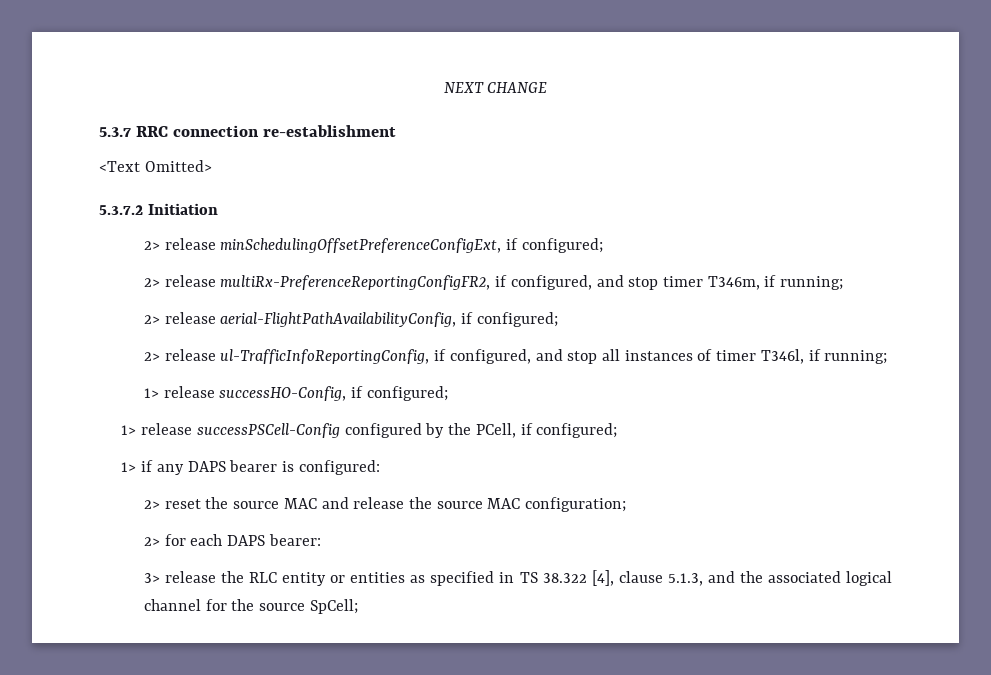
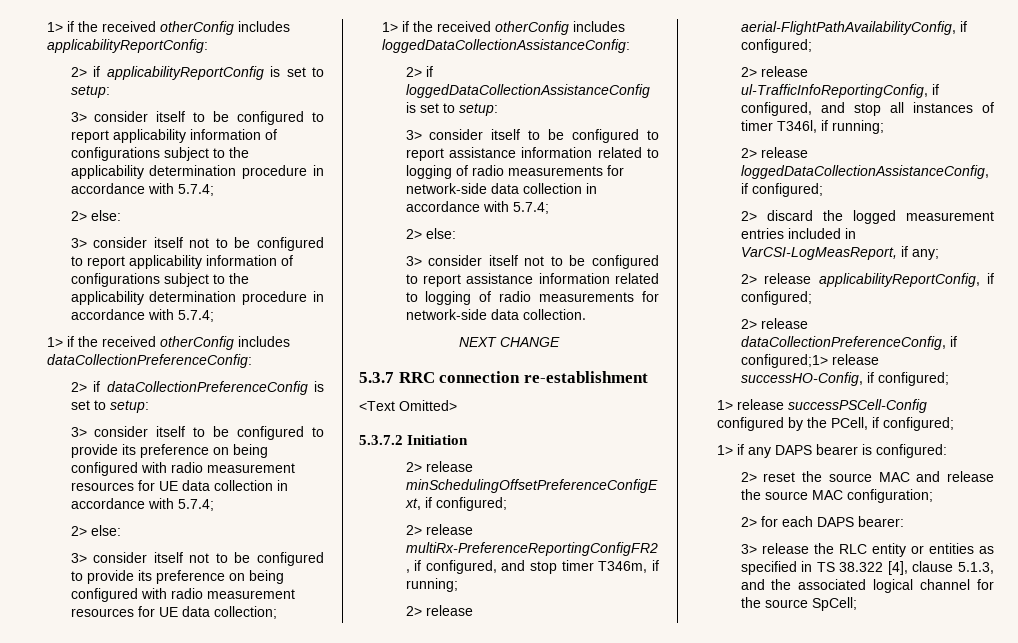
+ 1> if the received otherConfig includes applicabilityReportConfig:
+ 2> if applicabilityReportConfig is set to setup:
+ 3> consider itself to be configured to report applicability information of configurations subject to the applicability determination procedure in accordance with 5.7.4;
+ 2> else:
+ 3> consider itself not to be configured to report applicability information of configurations subject to the applicability determination procedure in accordance with 5.7.4;
+ 1> if the received otherConfig includes dataCollectionPreferenceConfig:
+ 2> if dataCollectionPreferenceConfig is set to setup:
+ 3> consider itself to be configured to provide its preference on being configured with radio measurement resources for UE data collection in accordance with 5.7.4;
+ 2> else:
+ 3> consider itself not to be configured to provide its preference on being configured with radio measurement resources for UE data collection;
+ 1> if the received otherConfig includes loggedDataCollectionAssistanceConfig:
+ 2> if loggedDataCollectionAssistanceConfig is set to setup:
+ 3> consider itself to be configured to report assistance information related to logging of radio measurements for network-side data collection in accordance with 5.7.4;
+ 2> else:
+ 3> consider itself not to be configured to report assistance information related to logging of radio measurements for network-side data collection.
- 1> release successHO-Config, if configured;
+ 2> release loggedDataCollectionAssistanceConfig, if configured;
+ 2> discard the logged measurement entries included in VarCSI-LogMeasReport, if any;
+ 2> release applicabilityReportConfig, if configured;
+ 2> release dataCollectionPreferenceConfig, if configured;1> release successHO-Config, if configured;

